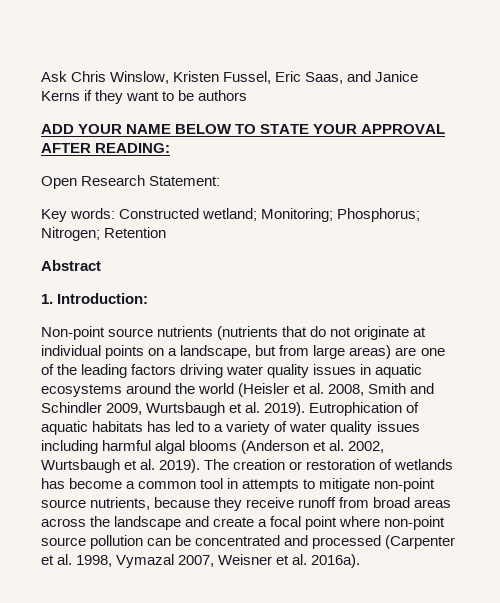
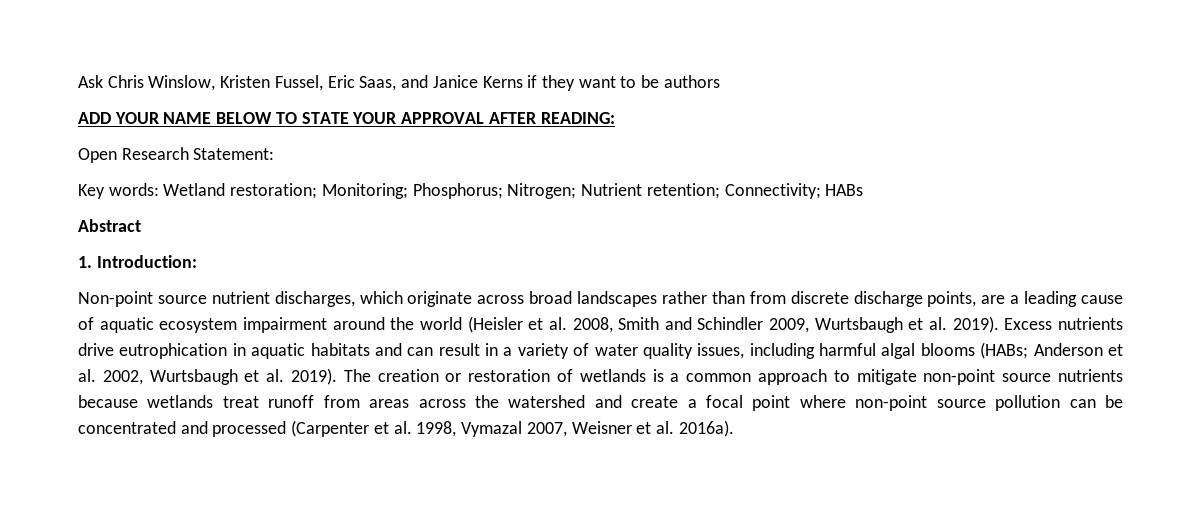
- Key words: Constructed wetland; Monitoring; Phosphorus; Nitrogen; Retention
+ Key words: Wetland restoration; Monitoring; Phosphorus; Nitrogen; Nutrient retention; Connectivity; HABs
- Non-point source nutrients (nutrients that do not originate at individual points on a landscape, but from large areas) are one of the leading factors driving water quality issues in aquatic ecosystems around the world (Heisler et al. 2008, Smith and Schindler 2009, Wurtsbaugh et al. 2019).
+ Non-point source nutrient discharges, which originate across broad landscapes rather than from discrete discharge points, are a leading cause of aquatic ecosystem impairment around the world (Heisler et al. 2008, Smith and Schindler 2009, Wurtsbaugh et al. 2019).
- Eutrophication of aquatic habitats has led to a variety of water quality issues including harmful algal blooms (Anderson et al. 2002, Wurtsbaugh et al. 2019).
+ Excess nutrients drive eutrophication in aquatic habitats and can result in a variety of water quality issues, including harmful algal blooms (HABs; Anderson et al. 2002, Wurtsbaugh et al. 2019).
- The creation or restoration of wetlands has become a common tool in attempts to mitigate non-point source nutrients, because they receive runoff from broad areas across the landscape and create a focal point where non-point source pollution can be concentrated and processed (Carpenter et al. 1998, Vymazal 2007, Weisner et al. 2016a).
+ The creation or restoration of wetlands is a common approach to mitigate non-point source nutrients because wetlands treat runoff from areas across the watershed and create a focal point where non-point source pollution can be concentrated and processed (Carpenter et al. 1998, Vymazal 2007, Weisner et al. 2016a).

